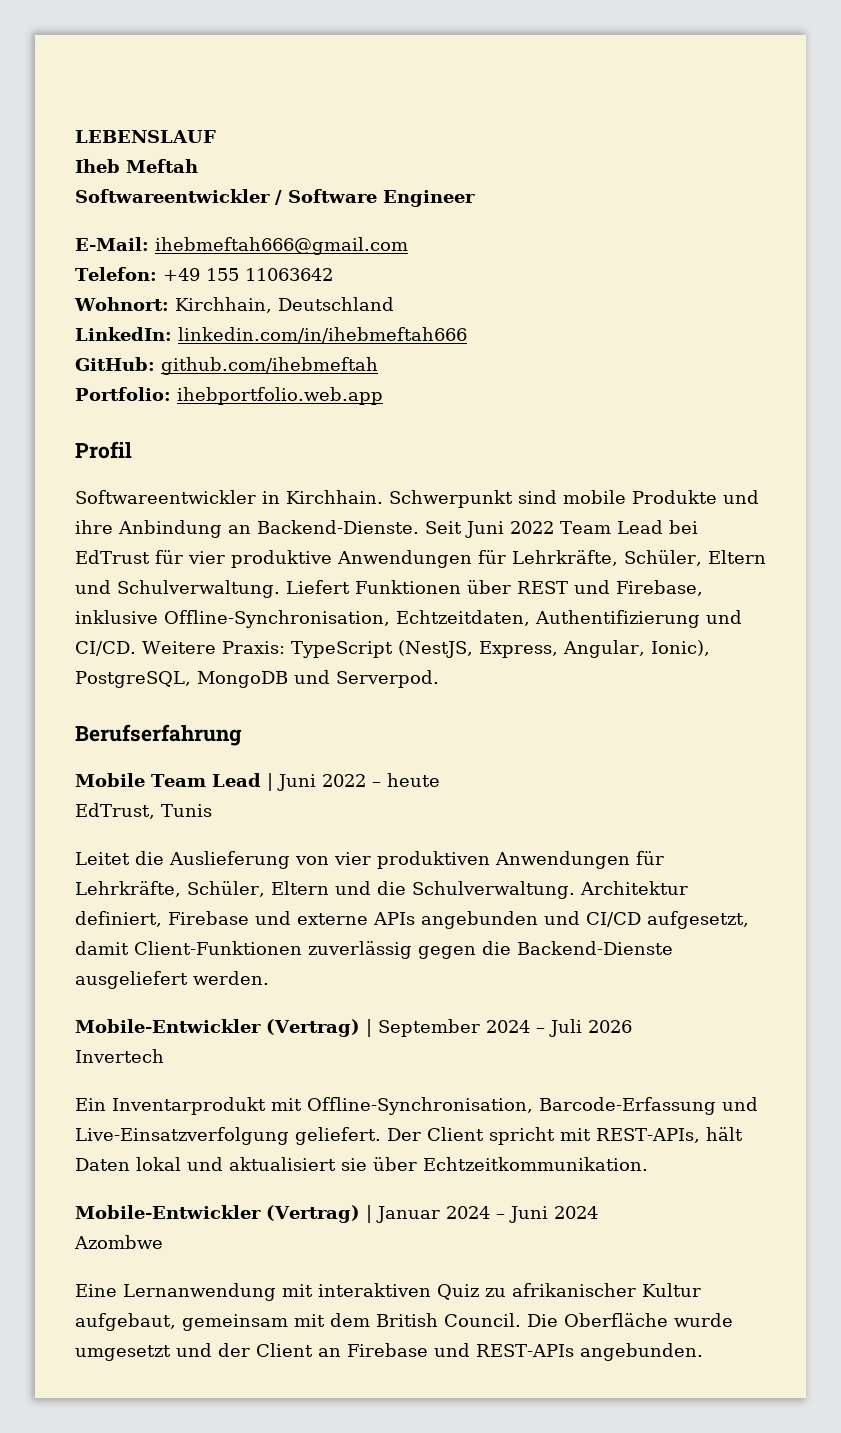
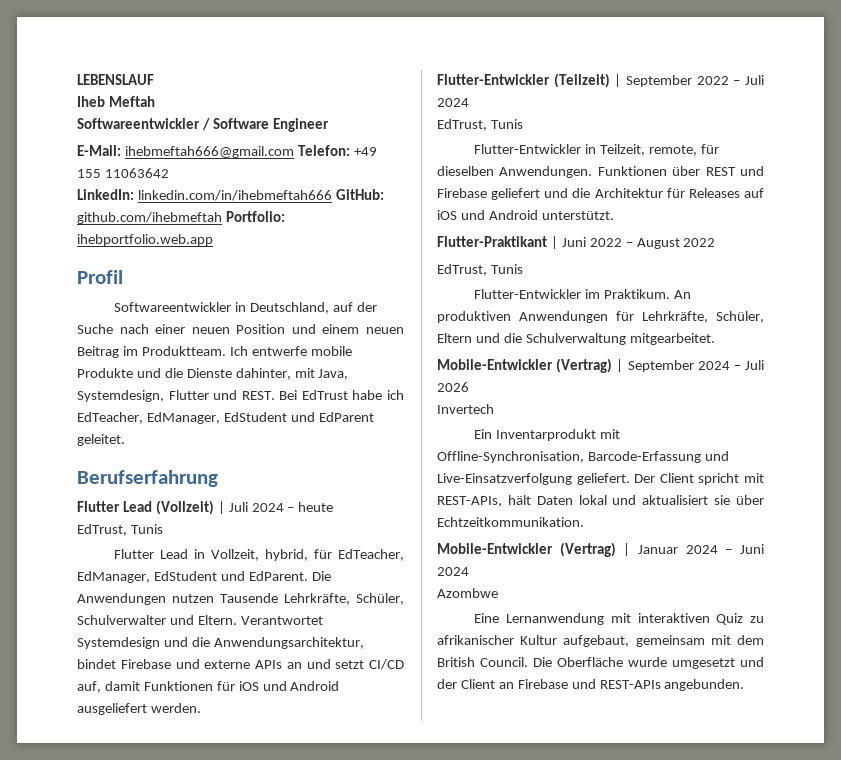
- E-Mail: ihebmeftah666@gmail.com
- Telefon: +49 155 11063642
+ E-Mail: ihebmeftah666@gmail.com Telefon: +49 155 11063642
- Wohnort: Kirchhain, Deutschland
- LinkedIn: linkedin.com/in/ihebmeftah666
- GitHub: github.com/ihebmeftah
- Portfolio: ihebportfolio.web.app
+ LinkedIn: linkedin.com/in/ihebmeftah666 GitHub: github.com/ihebmeftah Portfolio: ihebportfolio.web.app
- Softwareentwickler in Kirchhain. Schwerpunkt sind mobile Produkte und ihre Anbindung an Backend-Dienste. Seit Juni 2022 Team Lead bei EdTrust für vier produktive Anwendungen für Lehrkräfte, Schüler, Eltern und Schulverwaltung. Liefert Funktionen über REST und Firebase, inklusive Offline-Synchronisation, Echtzeitdaten, Authentifizierung und CI/CD. Weitere Praxis: TypeScript (NestJS, Express, Angular, Ionic), PostgreSQL, MongoDB und Serverpod.
+ Softwareentwickler in Deutschland, auf der Suche nach einer neuen Position und einem neuen Beitrag im Produktteam. Ich entwerfe mobile Produkte und die Dienste dahinter, mit Java, Systemdesign, Flutter und REST. Bei EdTrust habe ich EdTeacher, EdManager, EdStudent und EdParent geleitet.
  Berufserfahrung
- Mobile Team Lead | Juni 2022 – heute
+ Flutter Lead (Vollzeit) | Juli 2024 – heute
  EdTrust, Tunis
- Leitet die Auslieferung von vier produktiven Anwendungen für Lehrkräfte, Schüler, Eltern und die Schulverwaltung. Architektur definiert, Firebase und externe APIs angebunden und CI/CD aufgesetzt, damit Client-Funktionen zuverlässig gegen die Backend-Dienste ausgeliefert werden.
+ Flutter Lead in Vollzeit, hybrid, für EdTeacher, EdManager, EdStudent und EdParent. Die Anwendungen nutzen Tausende Lehrkräfte, Schüler, Schulverwalter und Eltern. Verantwortet Systemdesign und die Anwendungsarchitektur, bindet Firebase und externe APIs an und setzt CI/CD auf, damit Funktionen für iOS und Android ausgeliefert werden.
+ Flutter-Entwickler (Teilzeit) | September 2022 – Juli 2024
+ EdTrust, Tunis
+ Flutter-Entwickler in Teilzeit, remote, für dieselben Anwendungen. Funktionen über REST und Firebase geliefert und die Architektur für Releases auf iOS und Android unterstützt.
+ Flutter-Praktikant | Juni 2022 – August 2022
+ EdTrust, Tunis
+ Flutter-Entwickler im Praktikum. An produktiven Anwendungen für Lehrkräfte, Schüler, Eltern und die Schulverwaltung mitgearbeitet.

